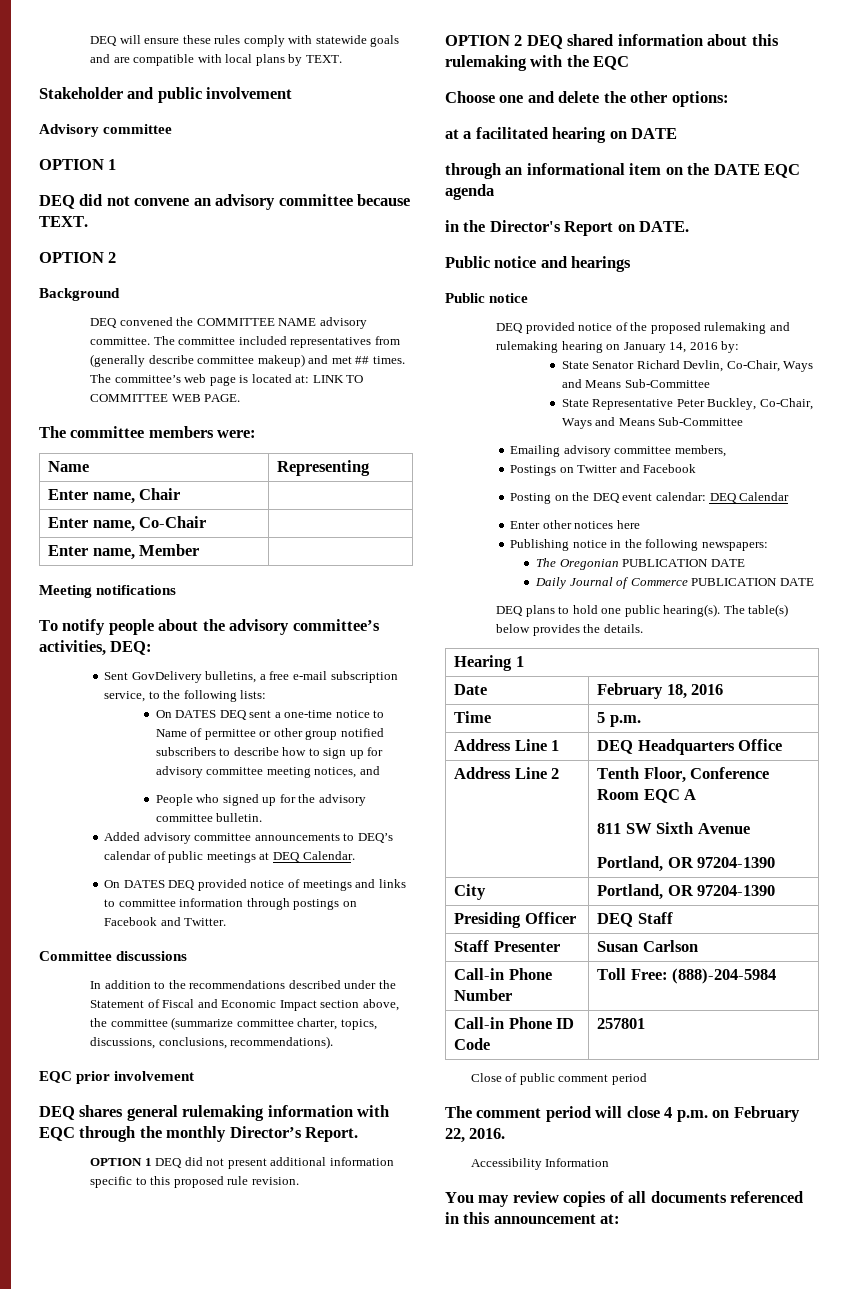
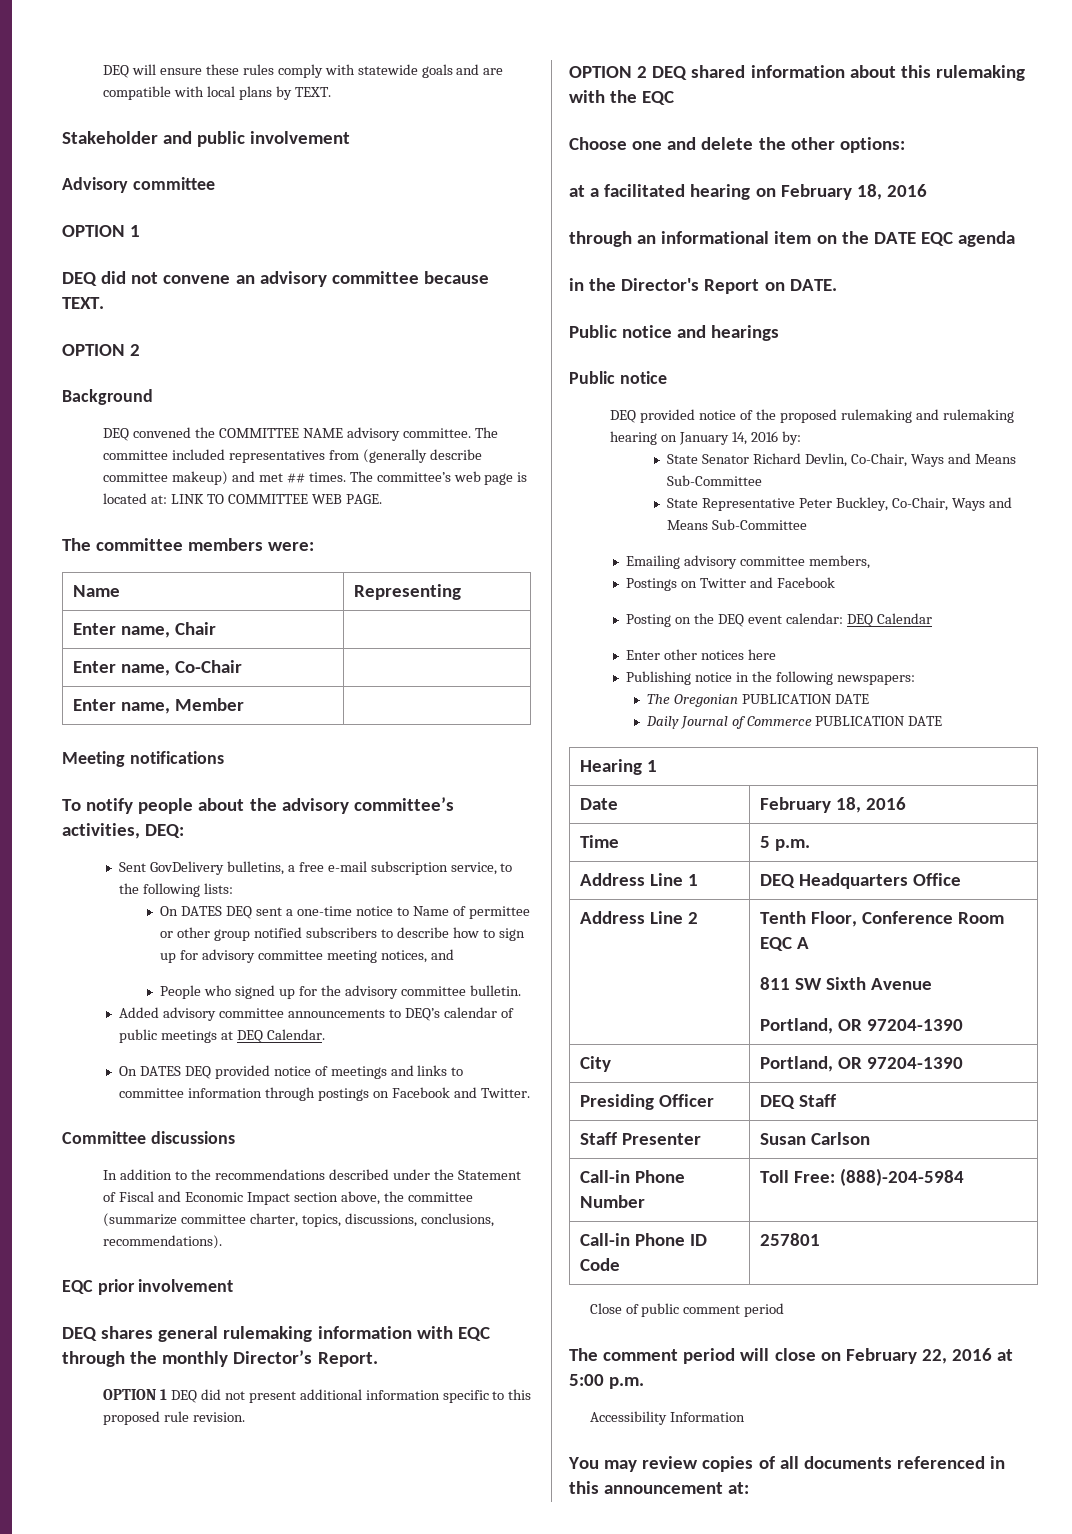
- at a facilitated hearing on DATE
+ at a facilitated hearing on February 18, 2016
- DEQ plans to hold one public hearing(s). The table(s) below provides the details.
- The comment period will close 4 p.m. on February 22, 2016.
+ The comment period will close on February 22, 2016 at 5:00 p.m.

